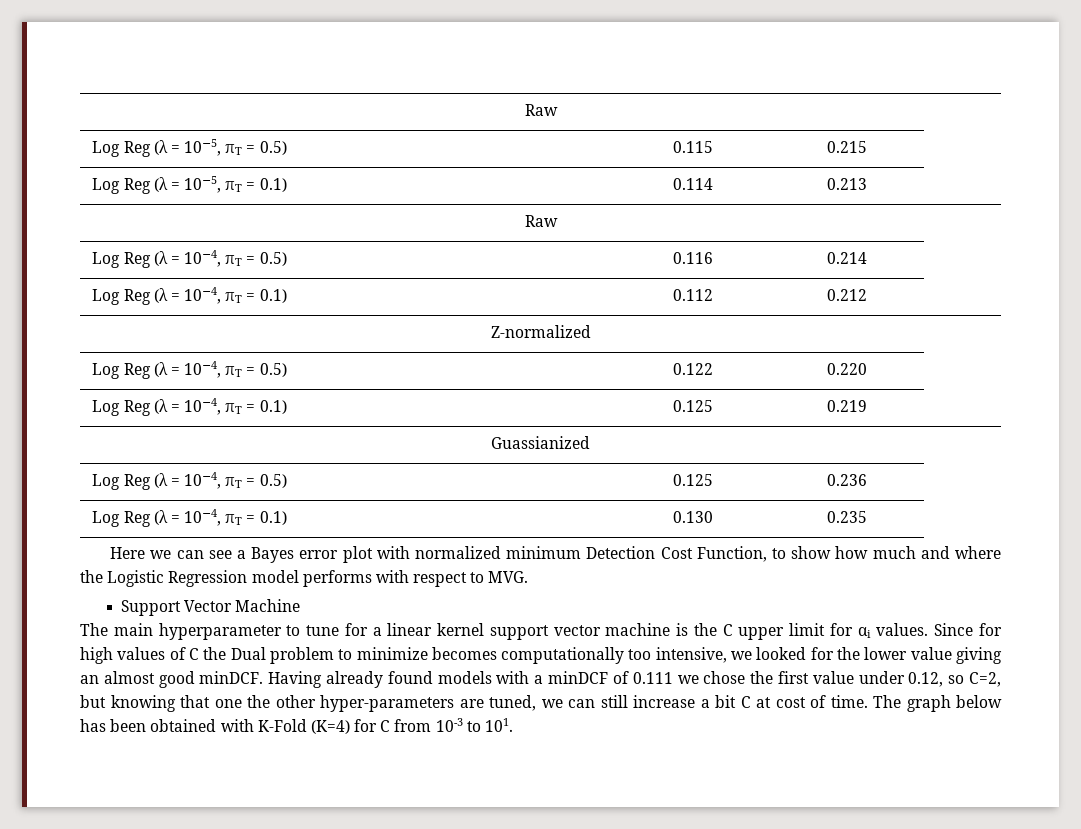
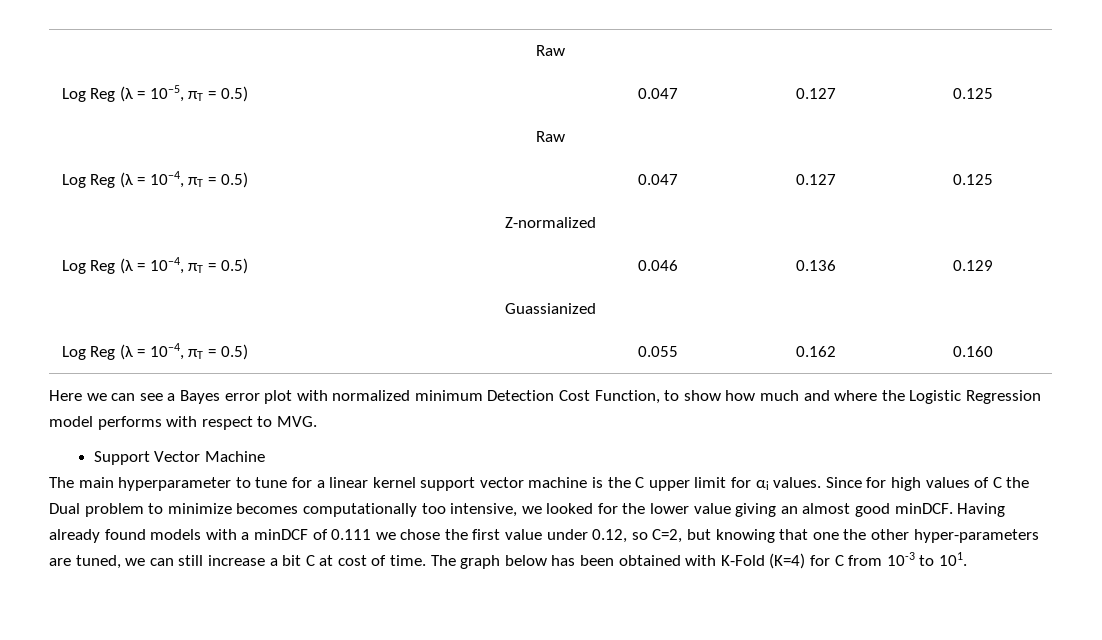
- Log Reg (λ = 10−5, πT = 0.5) | 0.115 | 0.215
- Log Reg (λ = 10−5, πT = 0.1) | 0.114 | 0.213
+ Log Reg (λ = 10−5, πT = 0.5) | 0.047 | 0.127 | 0.125
- Log Reg (λ = 10−4, πT = 0.5) | 0.116 | 0.214
- Log Reg (λ = 10−4, πT = 0.1) | 0.112 | 0.212
+ Log Reg (λ = 10−4, πT = 0.5) | 0.047 | 0.127 | 0.125
- Log Reg (λ = 10−4, πT = 0.5) | 0.122 | 0.220
- Log Reg (λ = 10−4, πT = 0.1) | 0.125 | 0.219
+ Log Reg (λ = 10−4, πT = 0.5) | 0.046 | 0.136 | 0.129
- Log Reg (λ = 10−4, πT = 0.5) | 0.125 | 0.236
- Log Reg (λ = 10−4, πT = 0.1) | 0.130 | 0.235
+ Log Reg (λ = 10−4, πT = 0.5) | 0.055 | 0.162 | 0.160

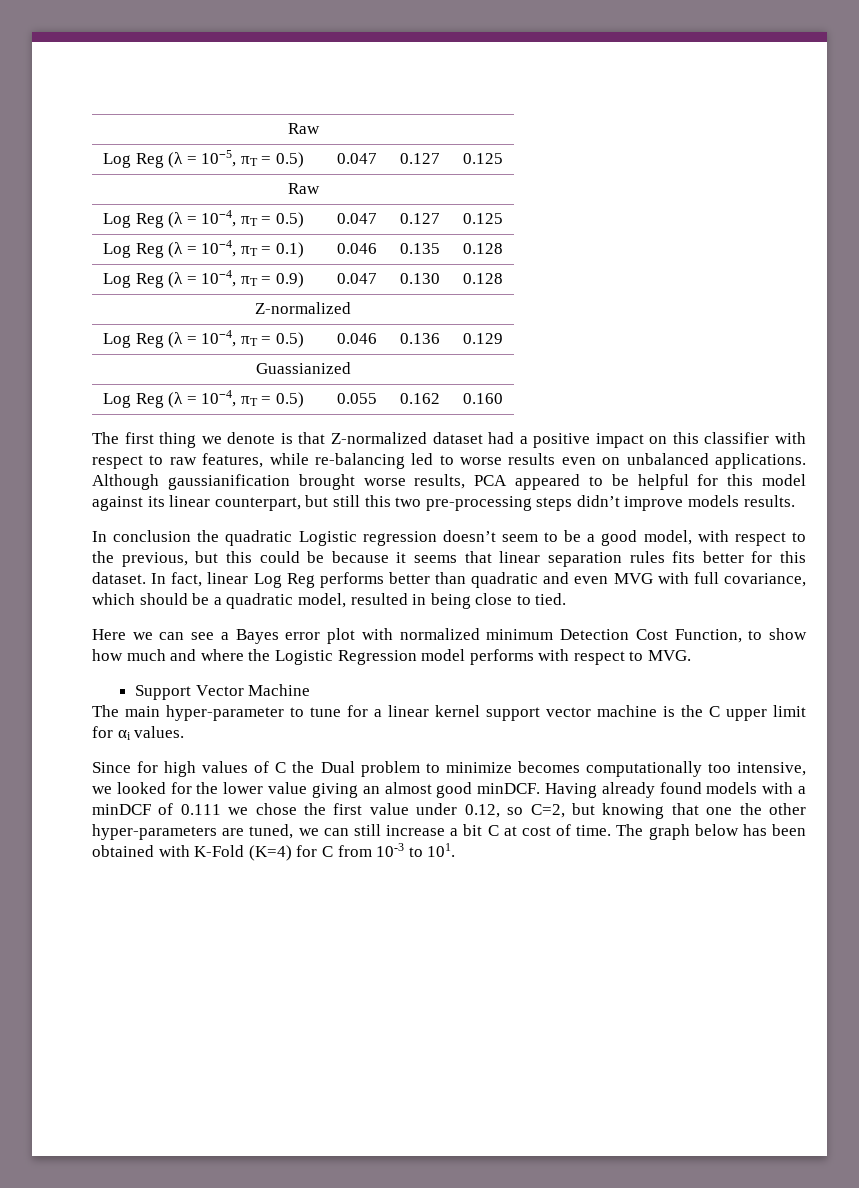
+ Log Reg (λ = 10−4, πT = 0.1) | 0.046 | 0.135 | 0.128
+ Log Reg (λ = 10−4, πT = 0.9) | 0.047 | 0.130 | 0.128
+ The first thing we denote is that Z-normalized dataset had a positive impact on this classifier with respect to raw features, while re-balancing led to worse results even on unbalanced applications. Although gaussianification brought worse results, PCA appeared to be helpful for this model against its linear counterpart, but still this two pre-processing steps didn’t improve models results.
+ In conclusion the quadratic Logistic regression doesn’t seem to be a good model, with respect to the previous, but this could be because it seems that linear separation rules fits better for this dataset. In fact, linear Log Reg performs better than quadratic and even MVG with full covariance, which should be a quadratic model, resulted in being close to tied.
- The main hyperparameter to tune for a linear kernel support vector machine is the C upper limit for αi values. Since for high values of C the Dual problem to minimize becomes computationally too intensive, we looked for the lower value giving an almost good minDCF.
+ The main hyper-parameter to tune for a linear kernel support vector machine is the C upper limit for αi values.
+ Since for high values of C the Dual problem to minimize becomes computationally too intensive, we looked for the lower value giving an almost good minDCF.

